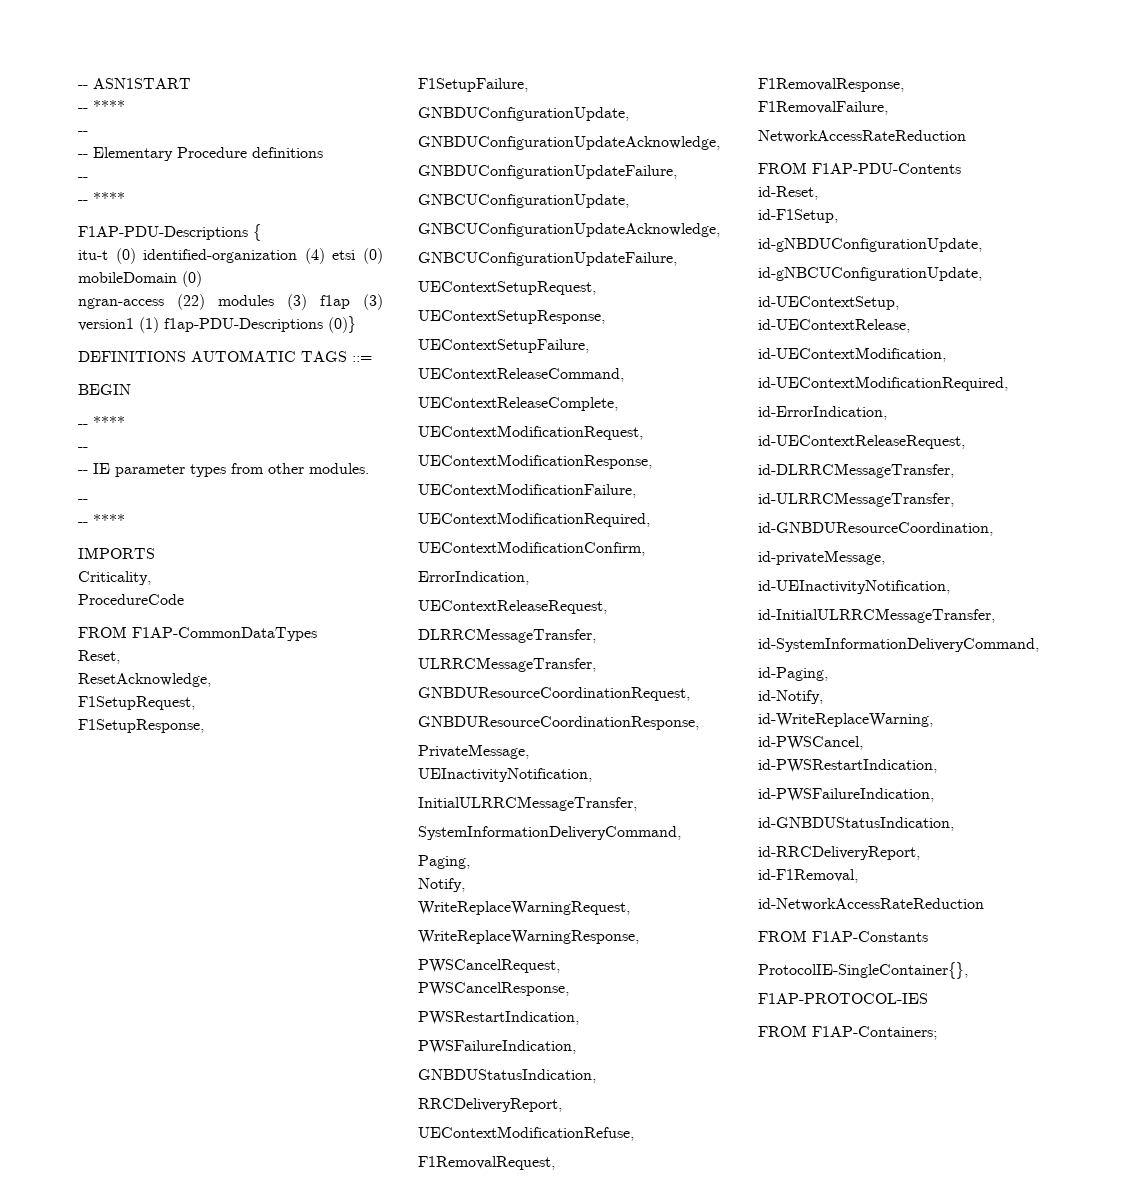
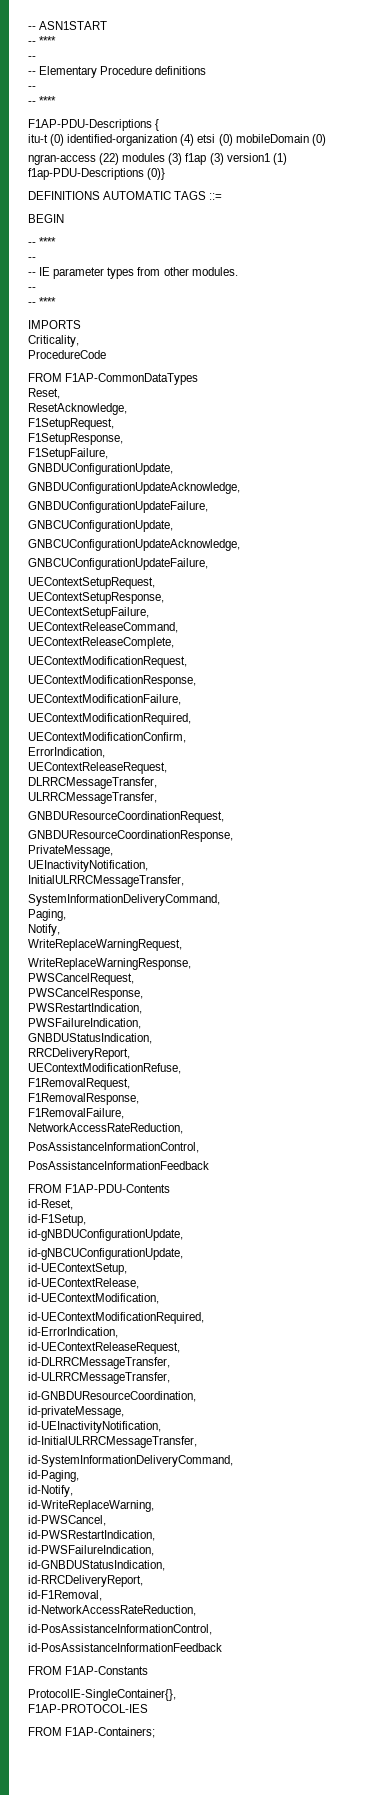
- NetworkAccessRateReduction
+ NetworkAccessRateReduction,
+ PosAssistanceInformationControl,
+ PosAssistanceInformationFeedback
- id-NetworkAccessRateReduction
+ id-NetworkAccessRateReduction,
+ id-PosAssistanceInformationControl,
+ id-PosAssistanceInformationFeedback

